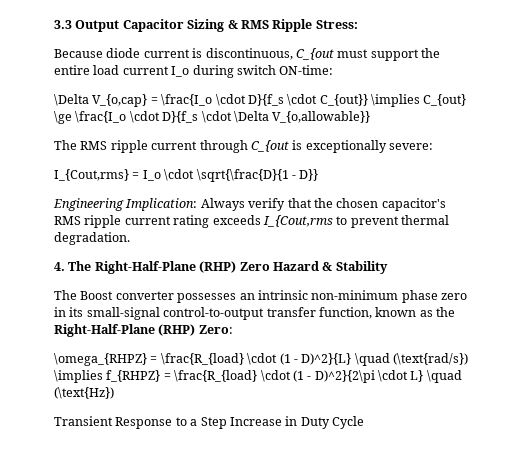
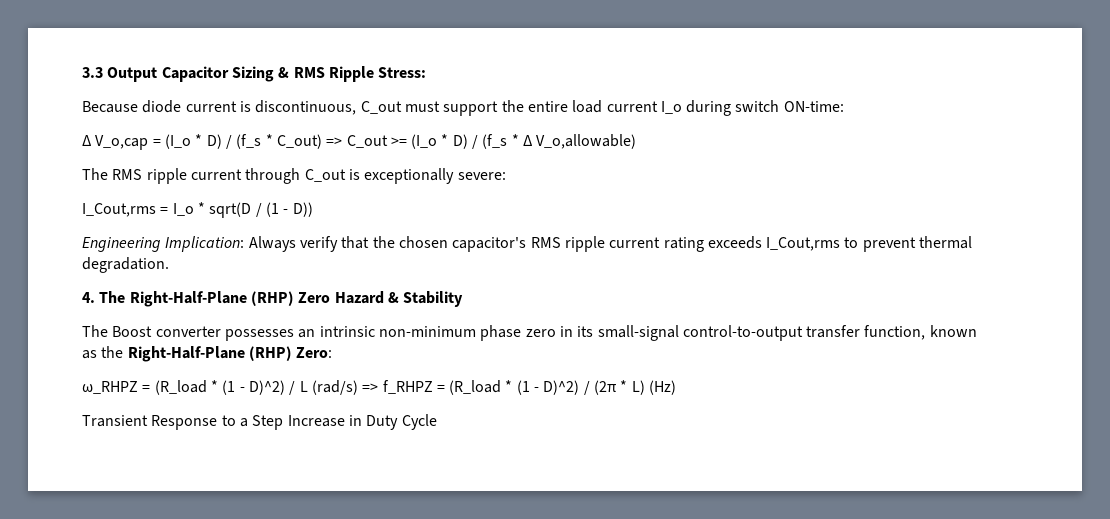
- Because diode current is discontinuous, C_{out must support the entire load current I_o during switch ON-time:
+ Because diode current is discontinuous, C_out must support the entire load current I_o during switch ON-time:
- \Delta V_{o,cap} = \frac{I_o \cdot D}{f_s \cdot C_{out}} \implies C_{out} \ge \frac{I_o \cdot D}{f_s \cdot \Delta V_{o,allowable}}
+ Δ V_o,cap = (I_o * D) / (f_s * C_out) => C_out >= (I_o * D) / (f_s * Δ V_o,allowable)
- The RMS ripple current through C_{out is exceptionally severe:
+ The RMS ripple current through C_out is exceptionally severe:
- I_{Cout,rms} = I_o \cdot \sqrt{\frac{D}{1 - D}}
+ I_Cout,rms = I_o * sqrt(D / (1 - D))
- Engineering Implication: Always verify that the chosen capacitor's RMS ripple current rating exceeds I_{Cout,rms to prevent thermal degradation.
+ Engineering Implication: Always verify that the chosen capacitor's RMS ripple current rating exceeds I_Cout,rms to prevent thermal degradation.
- \omega_{RHPZ} = \frac{R_{load} \cdot (1 - D)^2}{L} \quad (\text{rad/s}) \implies f_{RHPZ} = \frac{R_{load} \cdot (1 - D)^2}{2\pi \cdot L} \quad (\text{Hz})
+ ω_RHPZ = (R_load * (1 - D)^2) / L (rad/s) => f_RHPZ = (R_load * (1 - D)^2) / (2π * L) (Hz)

